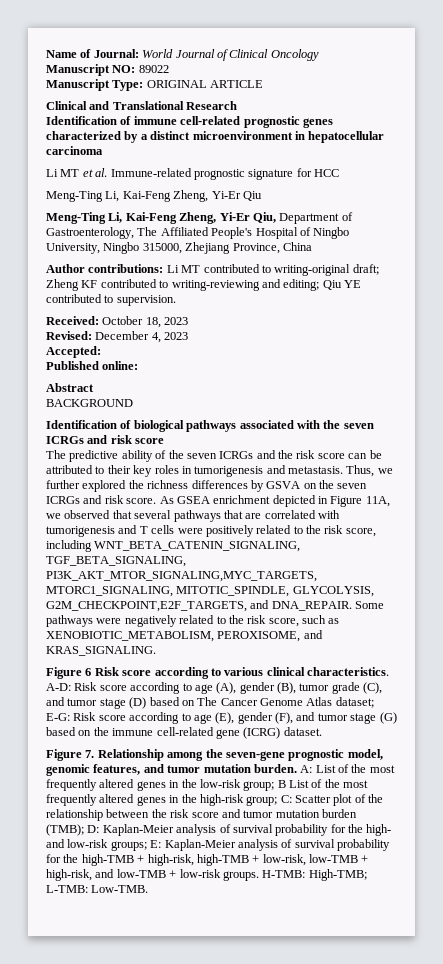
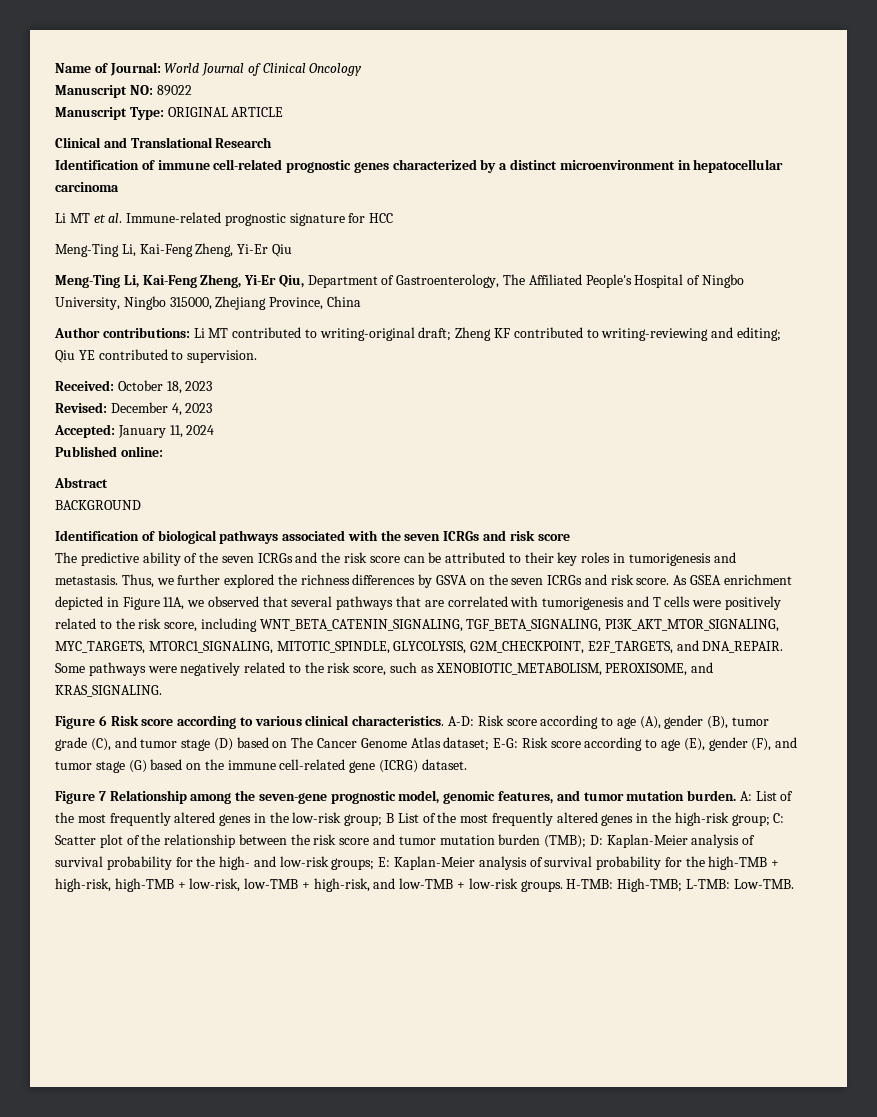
- Accepted:
+ Accepted: January 11, 2024
- As GSEA enrichment depicted in Figure 11A, we observed that several pathways that are correlated with tumorigenesis and T cells were positively related to the risk score, including WNT_BETA_CATENIN_SIGNALING, TGF_BETA_SIGNALING, PI3K_AKT_MTOR_SIGNALING,MYC_TARGETS, MTORC1_SIGNALING, MITOTIC_SPINDLE, GLYCOLYSIS, G2M_CHECKPOINT,E2F_TARGETS, and DNA_REPAIR.
+ As GSEA enrichment depicted in Figure 11A, we observed that several pathways that are correlated with tumorigenesis and T cells were positively related to the risk score, including WNT_BETA_CATENIN_SIGNALING, TGF_BETA_SIGNALING, PI3K_AKT_MTOR_SIGNALING, MYC_TARGETS, MTORC1_SIGNALING, MITOTIC_SPINDLE, GLYCOLYSIS, G2M_CHECKPOINT, E2F_TARGETS, and DNA_REPAIR.
- Figure 7. Relationship among the seven-gene prognostic model, genomic features, and tumor mutation burden.
+ Figure 7 Relationship among the seven-gene prognostic model, genomic features, and tumor mutation burden.

